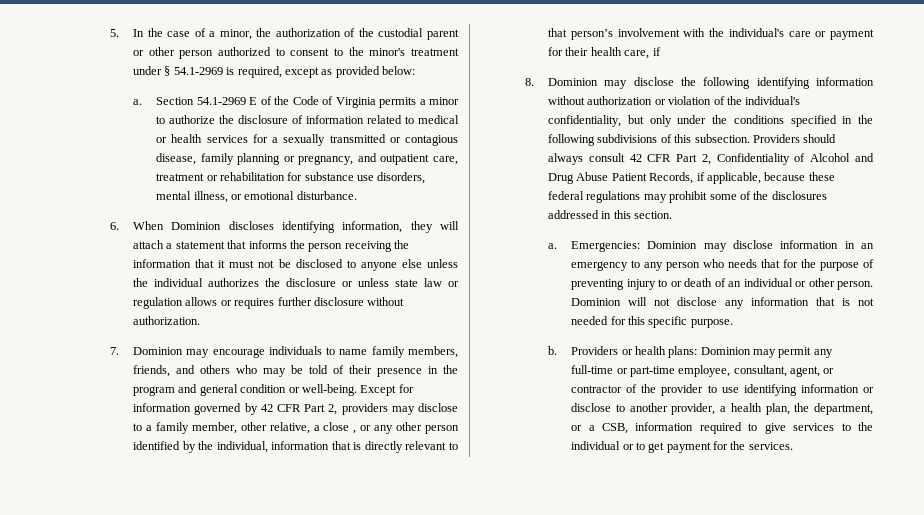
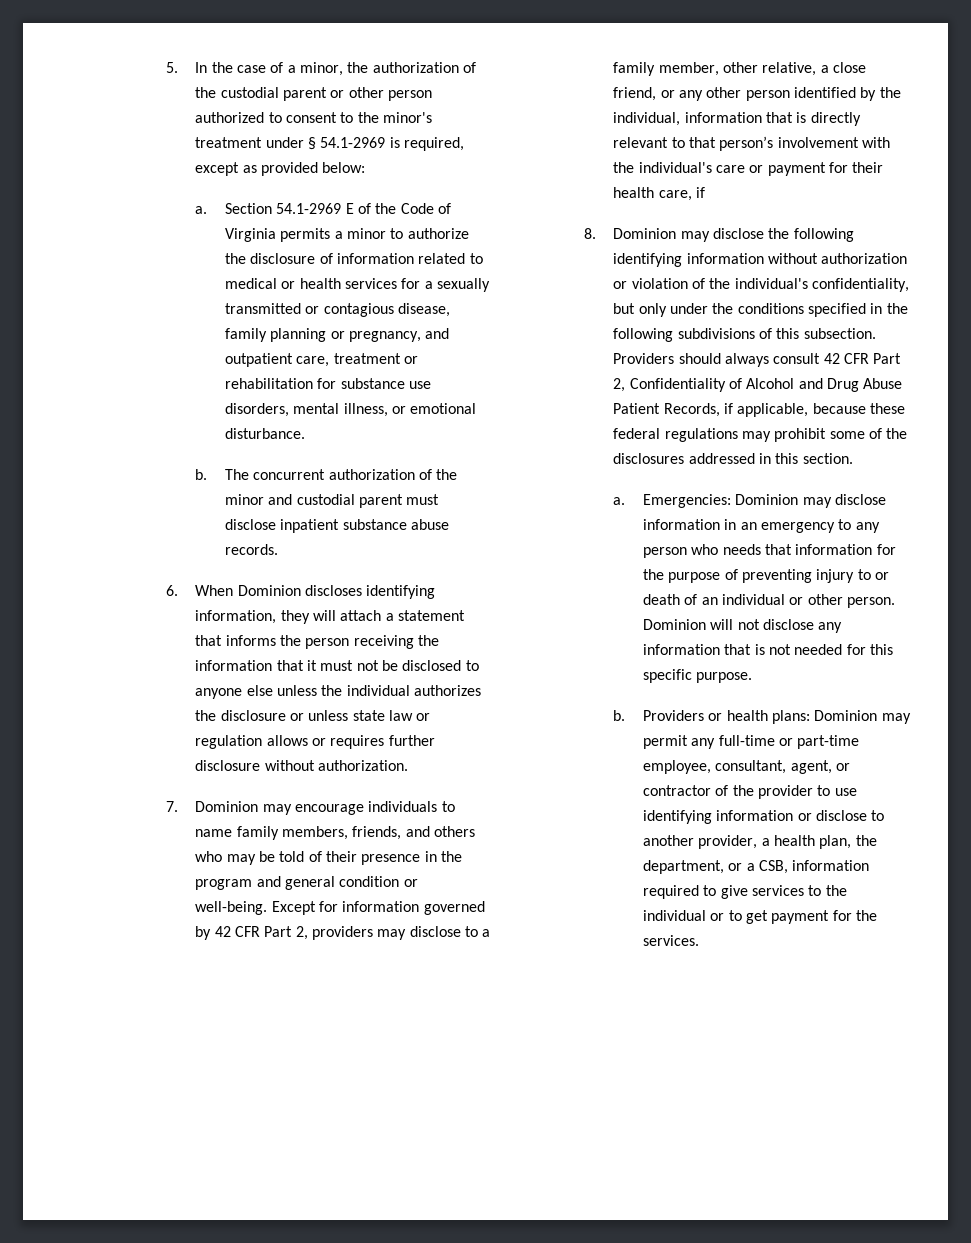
+ b. The concurrent authorization of the minor and custodial parent must disclose inpatient substance abuse records.
- Except for information governed by 42 CFR Part 2, providers may disclose to a family member, other relative, a close , or any other person identified by the individual, information that is directly relevant to that person’s involvement with the individual's care or payment for their health care, if
+ Except for information governed by 42 CFR Part 2, providers may disclose to a family member, other relative, a close friend, or any other person identified by the individual, information that is directly relevant to that person’s involvement with the individual's care or payment for their health care, if
- Emergencies: Dominion may disclose information in an emergency to any person who needs that for the purpose of preventing injury to or death of an individual or other person.
+ Emergencies: Dominion may disclose information in an emergency to any person who needs that information for the purpose of preventing injury to or death of an individual or other person.

